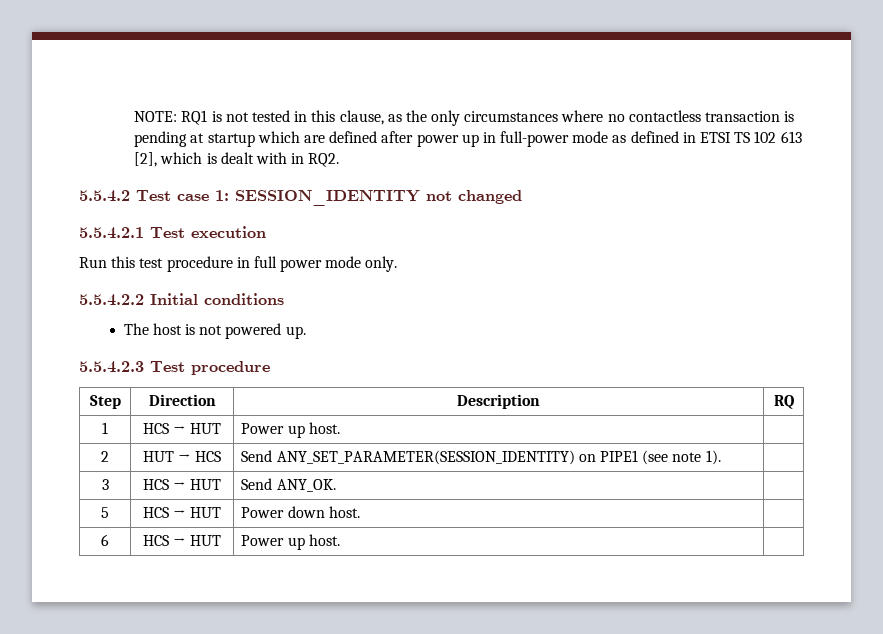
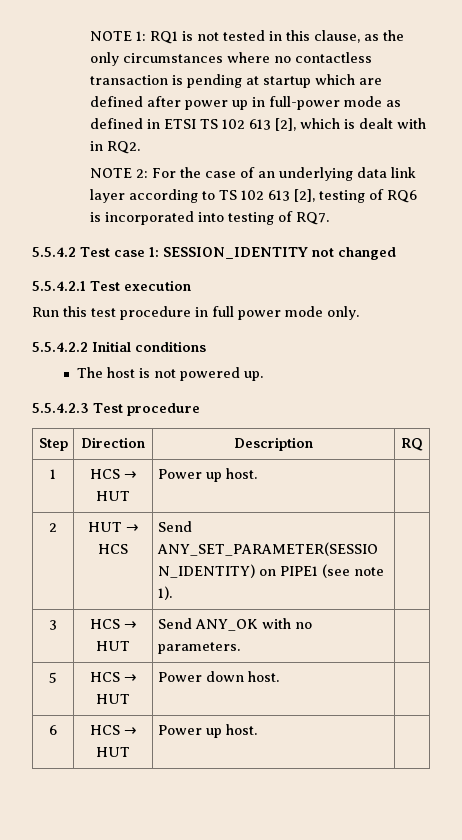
- NOTE: RQ1 is not tested in this clause, as the only circumstances where no contactless transaction is pending at startup which are defined after power up in full-power mode as defined in ETSI TS 102 613 [2], which is dealt with in RQ2.
+ NOTE 1: RQ1 is not tested in this clause, as the only circumstances where no contactless transaction is pending at startup which are defined after power up in full-power mode as defined in ETSI TS 102 613 [2], which is dealt with in RQ2.
+ NOTE 2: For the case of an underlying data link layer according to TS 102 613 [2], testing of RQ6 is incorporated into testing of RQ7.
- 3 | HCS → HUT | Send ANY_OK. |
+ 3 | HCS → HUT | Send ANY_OK with no parameters. |

